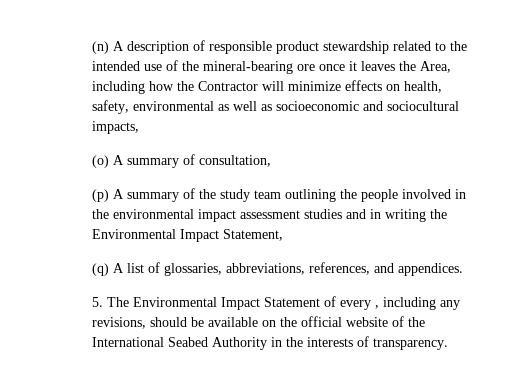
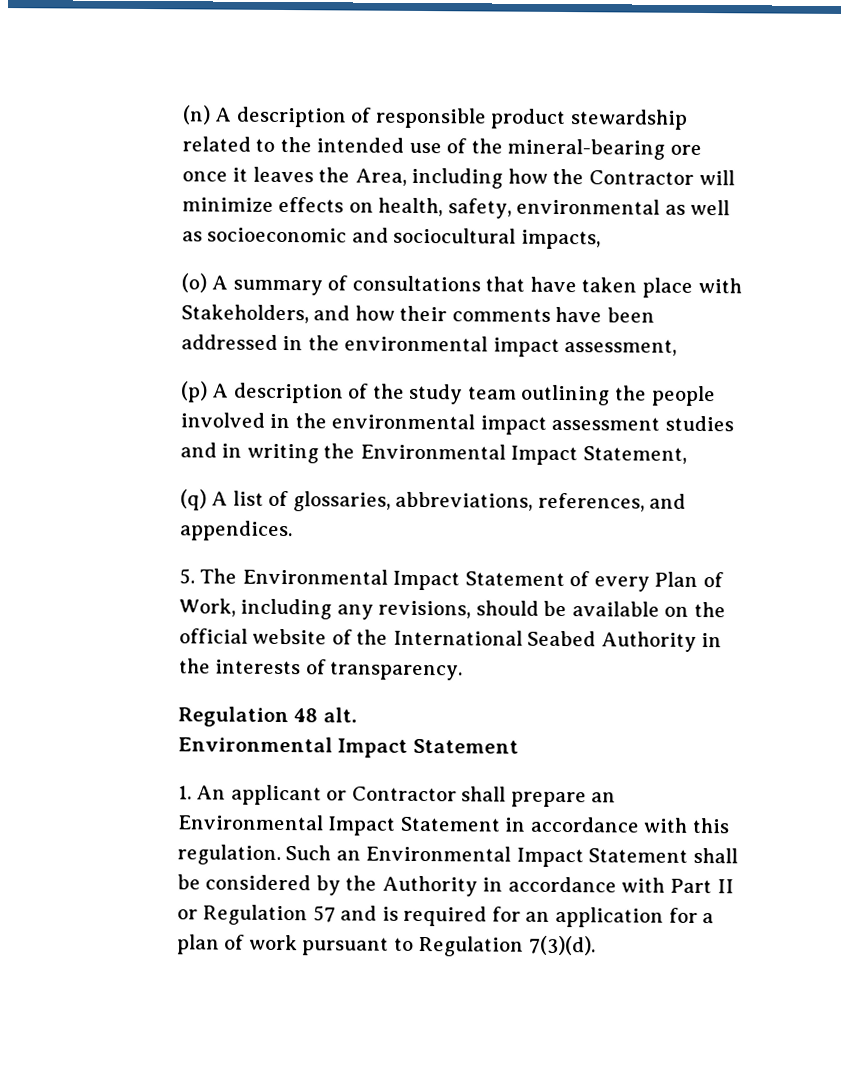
- (o) A summary of consultation,
+ (o) A summary of consultations that have taken place with Stakeholders, and how their comments have been addressed in the environmental impact assessment,
- (p) A summary of the study team outlining the people involved in the environmental impact assessment studies and in writing the Environmental Impact Statement,
+ (p) A description of the study team outlining the people involved in the environmental impact assessment studies and in writing the Environmental Impact Statement,
- 5. The Environmental Impact Statement of every , including any revisions, should be available on the official website of the International Seabed Authority in the interests of transparency.
+ 5. The Environmental Impact Statement of every Plan of Work, including any revisions, should be available on the official website of the International Seabed Authority in the interests of transparency.
+ Regulation 48 alt.
+ Environmental Impact Statement
+ 1. An applicant or Contractor shall prepare an Environmental Impact Statement in accordance with this regulation. Such an Environmental Impact Statement shall be considered by the Authority in accordance with Part II or Regulation 57 and is required for an application for a plan of work pursuant to Regulation 7(3)(d).

